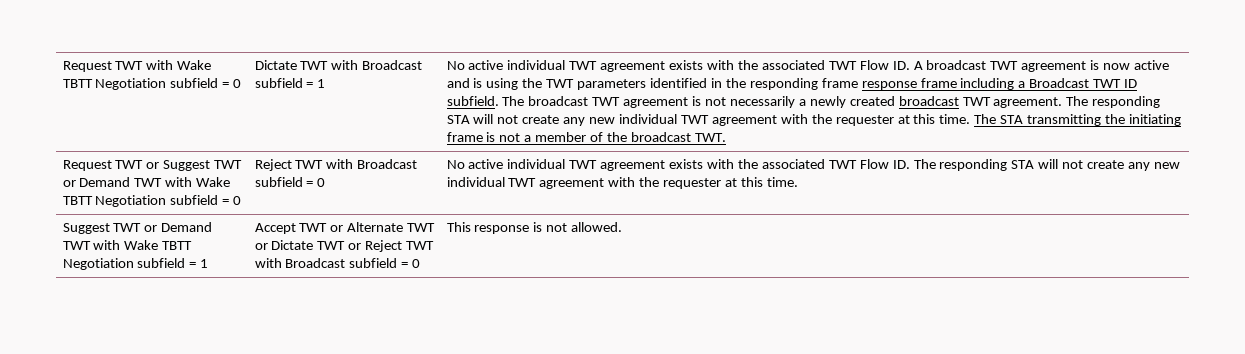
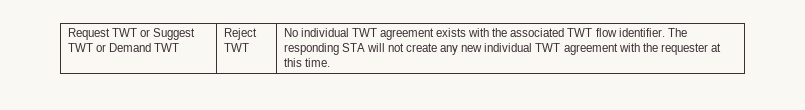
- Request TWT with Wake TBTT Negotiation subfield = 0 | Dictate TWT with Broadcast subfield = 1 | No active individual TWT agreement exists with the associated TWT Flow ID. A broadcast TWT agreement is now active and is using the TWT parameters identified in the responding frame response frame including a Broadcast TWT ID subfield. The broadcast TWT agreement is not necessarily a newly created broadcast TWT agreement.
+ Request TWT or Suggest TWT or Demand TWT | Reject TWT | No individual TWT agreement exists with the associated TWT flow identifier.
- The STA transmitting the initiating frame is not a member of the broadcast TWT.
- Request TWT or Suggest TWT or Demand TWT with Wake TBTT Negotiation subfield = 0 | Reject TWT with Broadcast subfield = 0 | No active individual TWT agreement exists with the associated TWT Flow ID. The responding STA will not create any new individual TWT agreement with the requester at this time.
- Suggest TWT or Demand TWT with Wake TBTT Negotiation subfield = 1 | Accept TWT or Alternate TWT or Dictate TWT or Reject TWT with Broadcast subfield = 0 | This response is not allowed.

